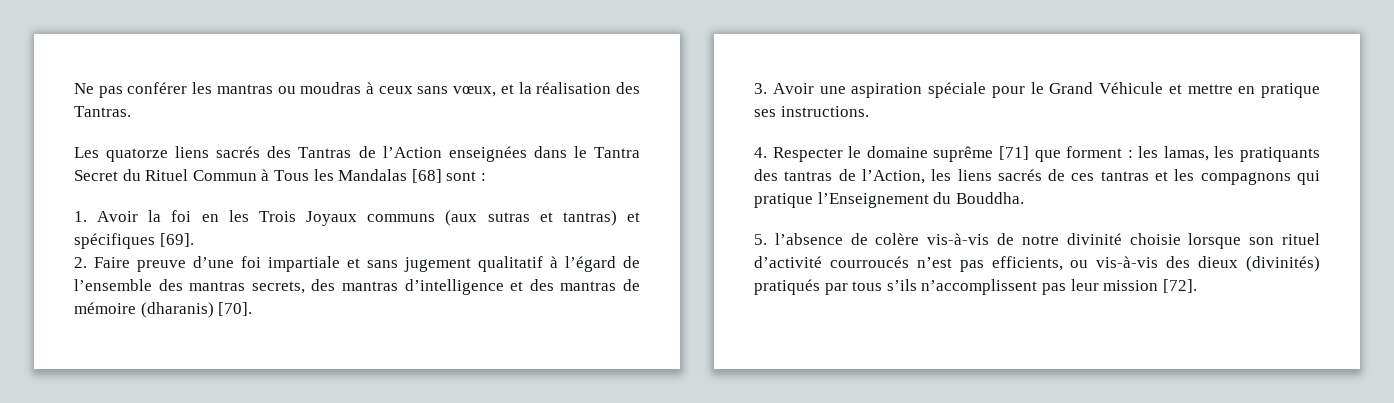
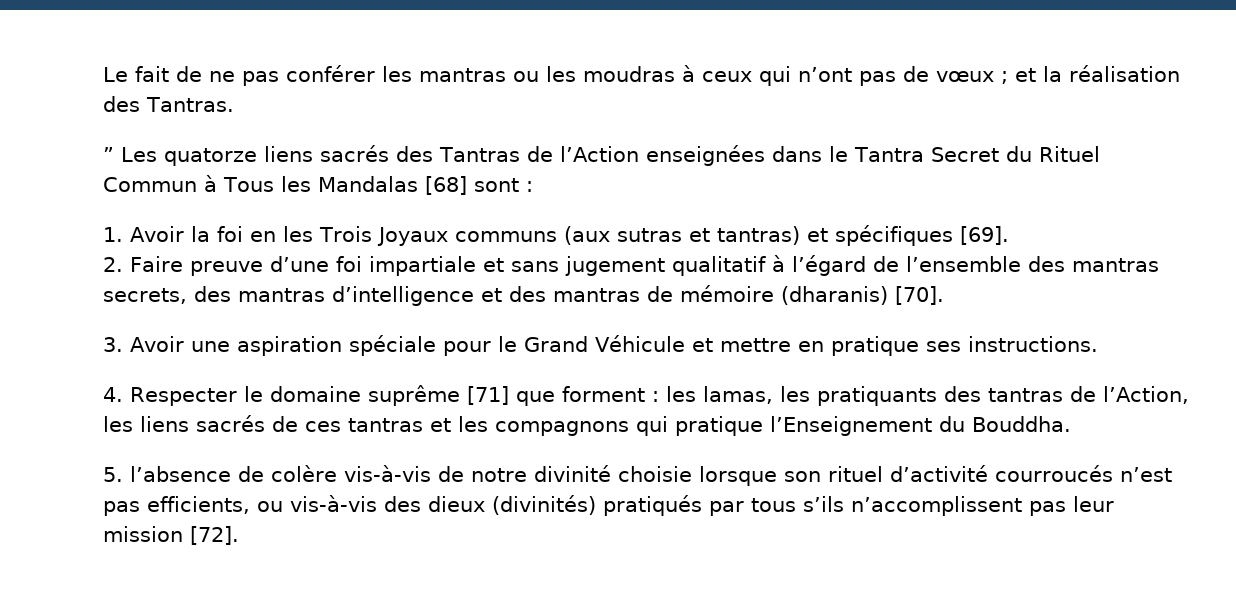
- Ne pas conférer les mantras ou moudras à ceux sans vœux, et la réalisation des Tantras.
+ Le fait de ne pas conférer les mantras ou les moudras à ceux qui n’ont pas de vœux ; et la réalisation des Tantras.
- Les quatorze liens sacrés des Tantras de l’Action enseignées dans le Tantra Secret du Rituel Commun à Tous les Mandalas [68] sont :
+ ” Les quatorze liens sacrés des Tantras de l’Action enseignées dans le Tantra Secret du Rituel Commun à Tous les Mandalas [68] sont :

